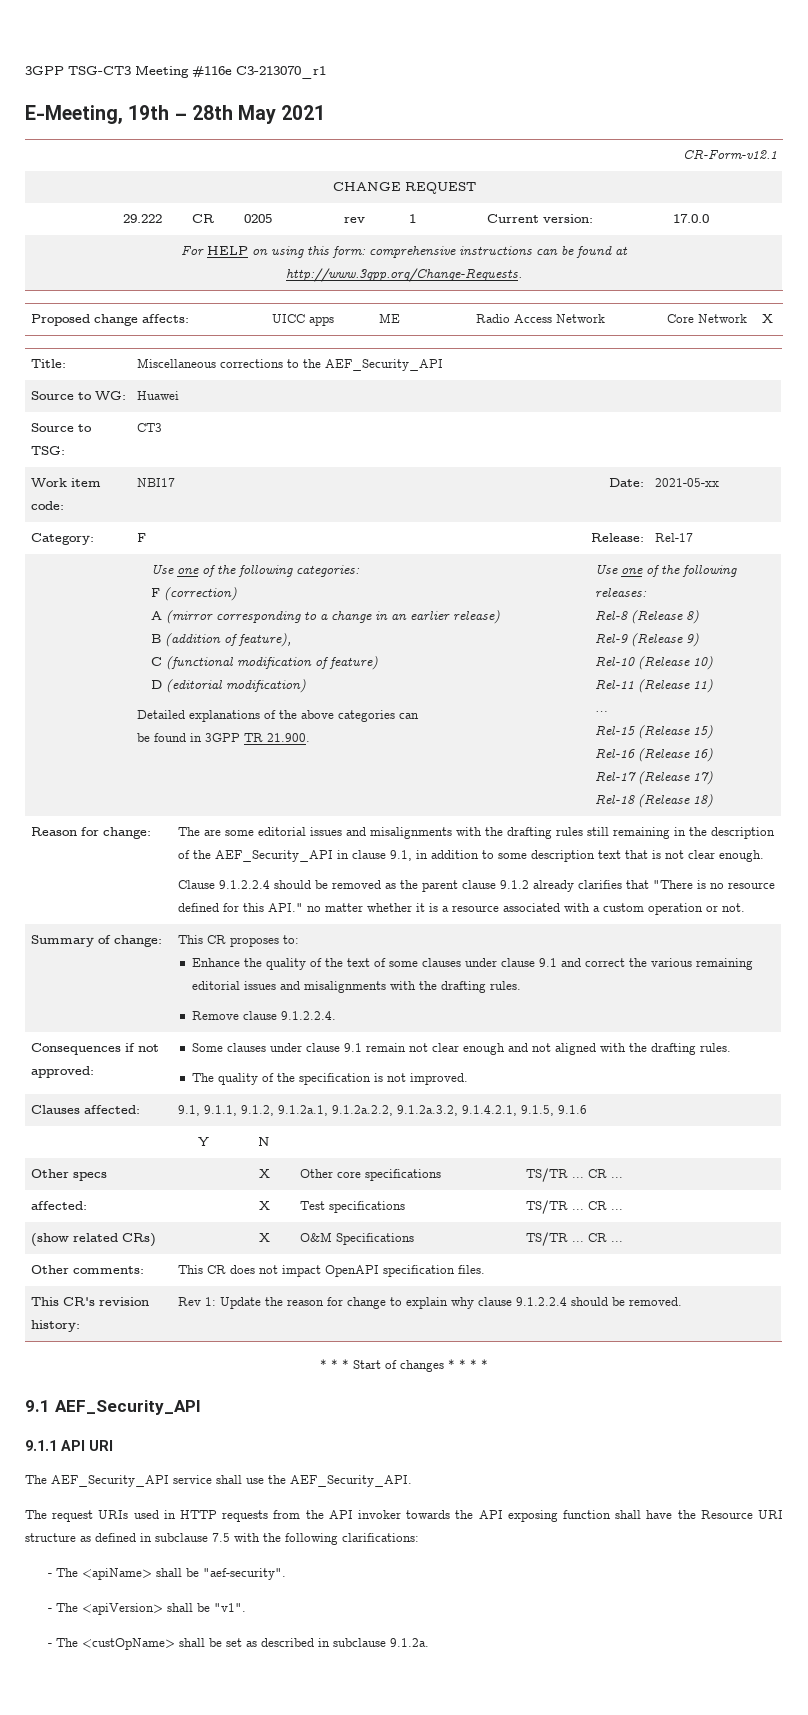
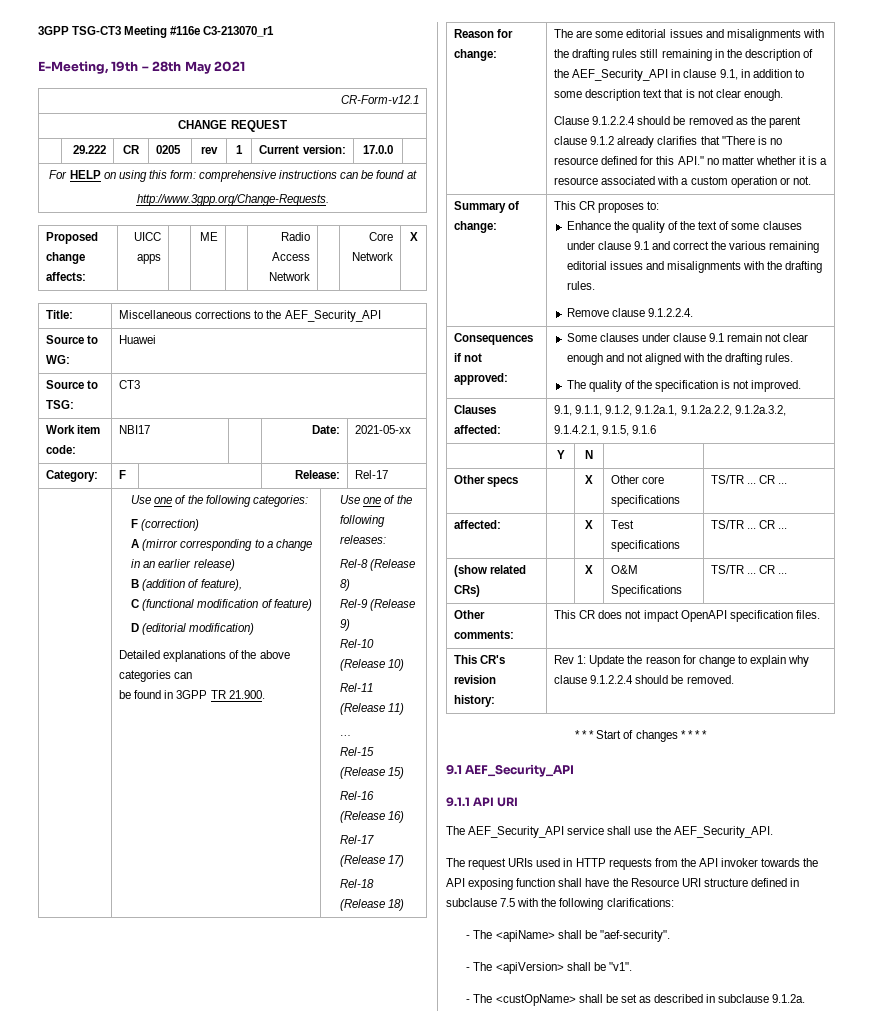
- The request URIs used in HTTP requests from the API invoker towards the API exposing function shall have the Resource URI structure as defined in subclause 7.5 with the following clarifications:
+ The request URIs used in HTTP requests from the API invoker towards the API exposing function shall have the Resource URI structure defined in subclause 7.5 with the following clarifications:

